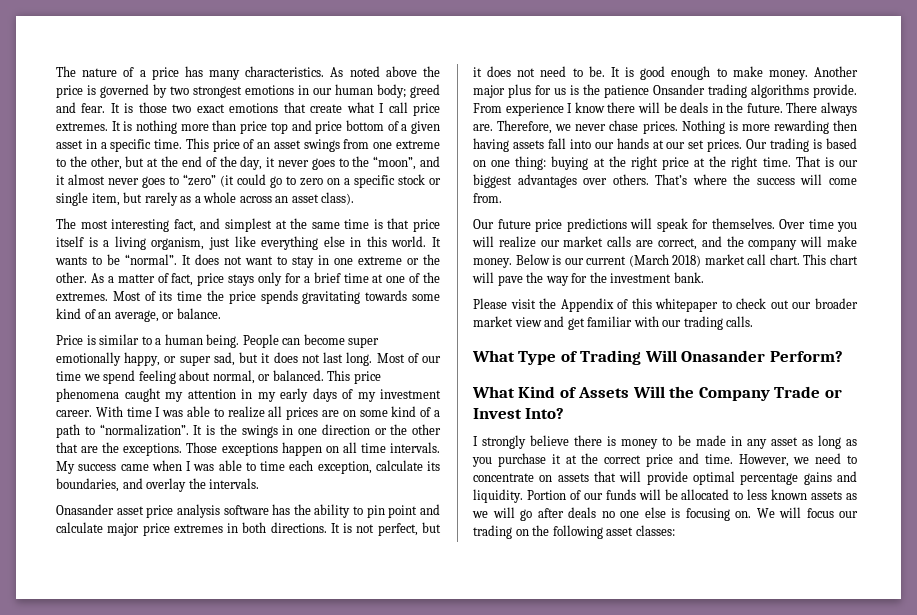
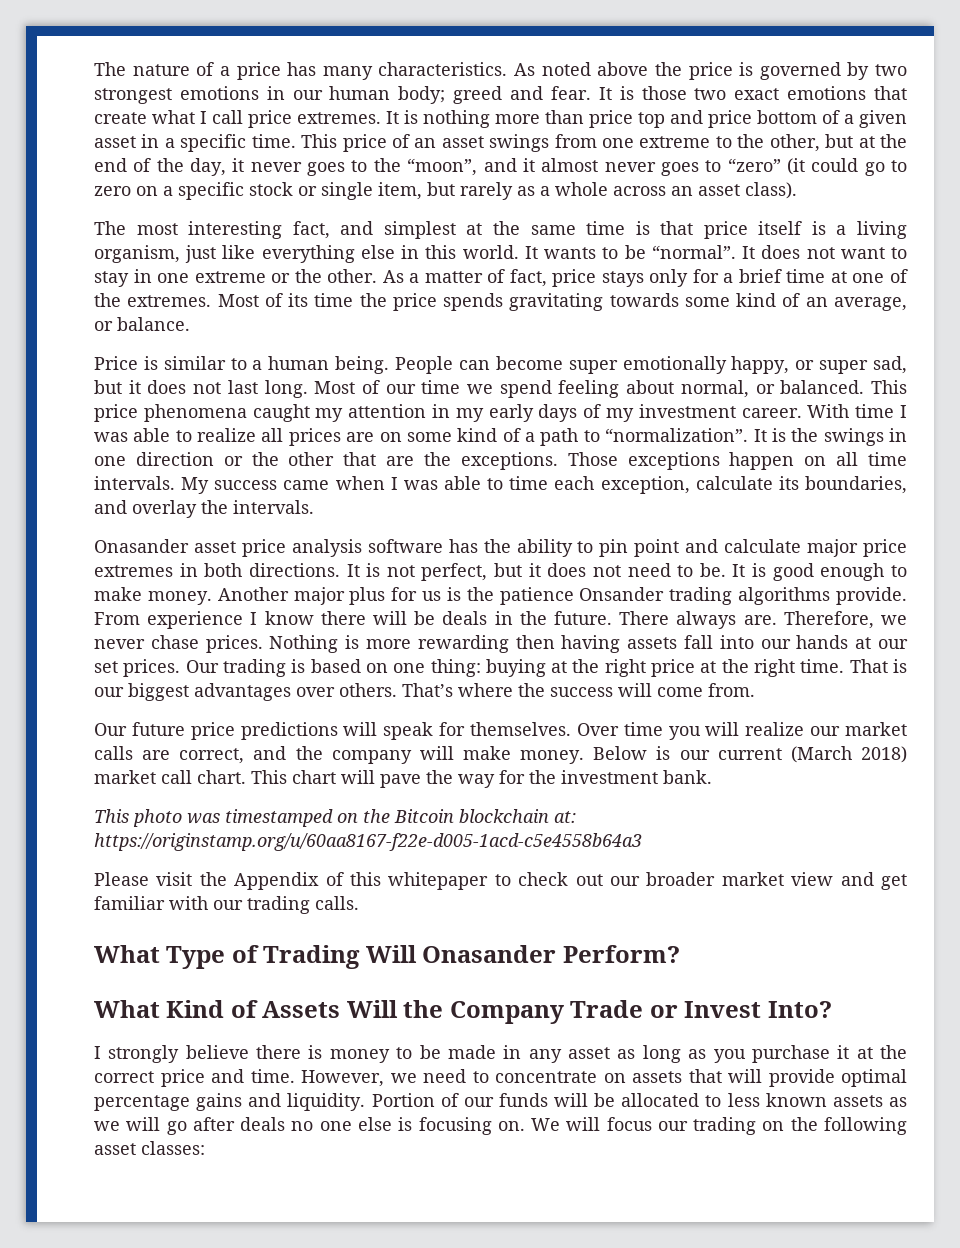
+ This photo was timestamped on the Bitcoin blockchain at: https://originstamp.org/u/60aa8167-f22e-d005-1acd-c5e4558b64a3

